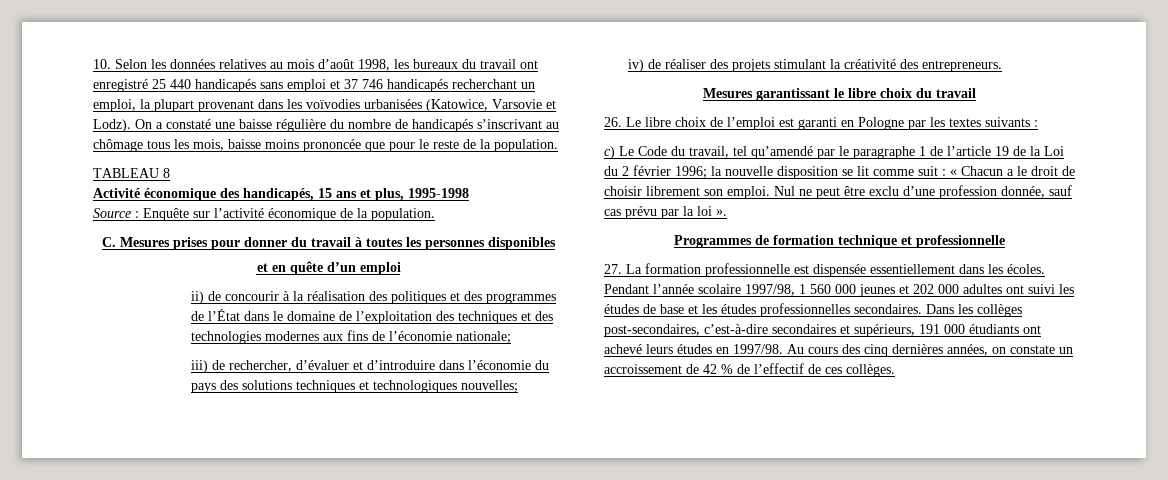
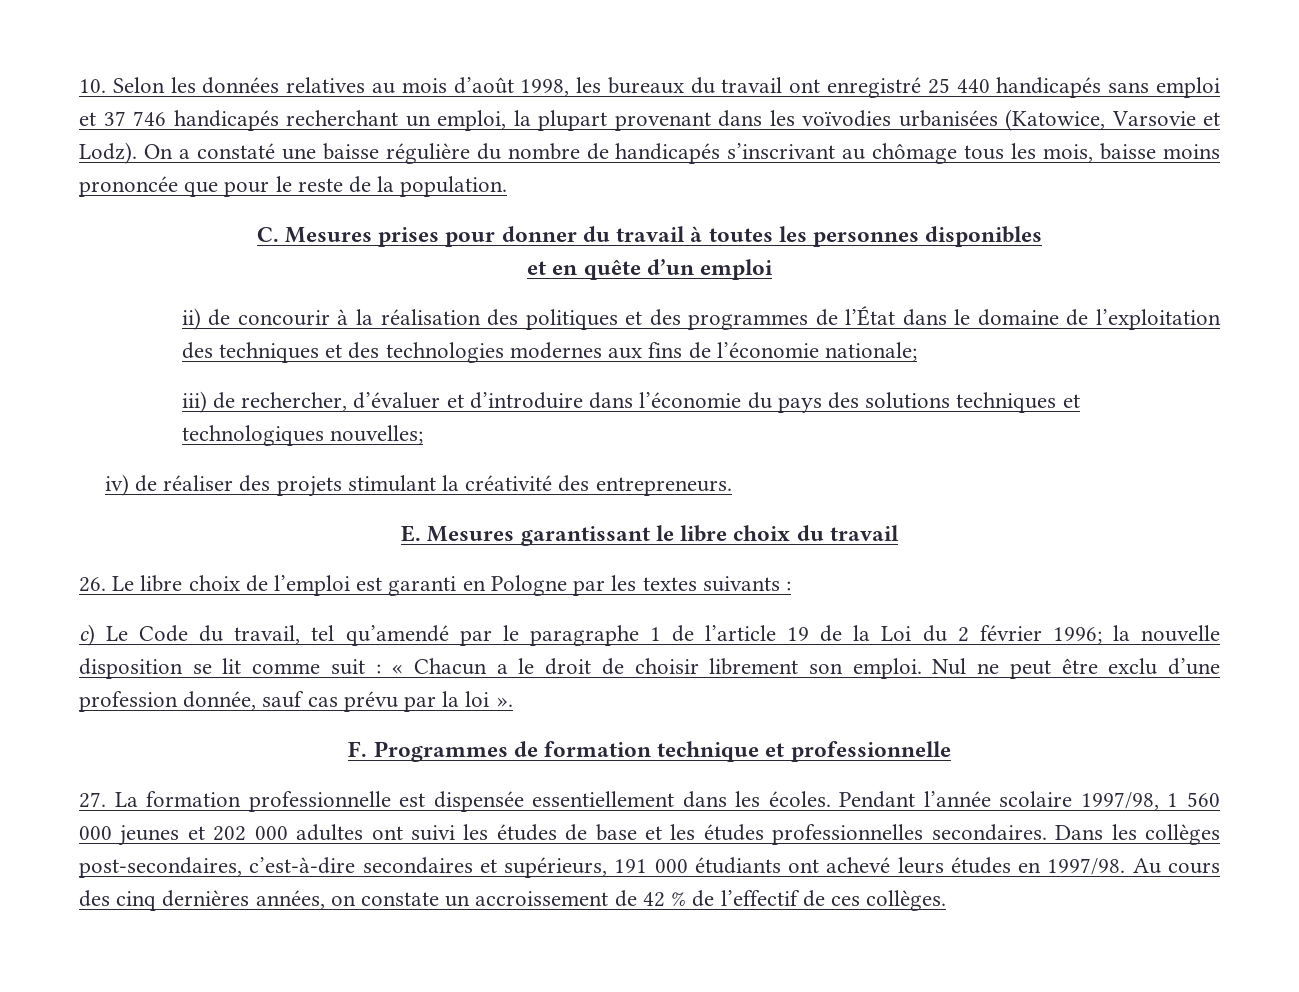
- TABLEAU 8
- Activité économique des handicapés, 15 ans et plus, 1995-1998
- Source : Enquête sur l’activité économique de la population.
- Mesures garantissant le libre choix du travail
+ E. Mesures garantissant le libre choix du travail
- Programmes de formation technique et professionnelle
+ F. Programmes de formation technique et professionnelle

